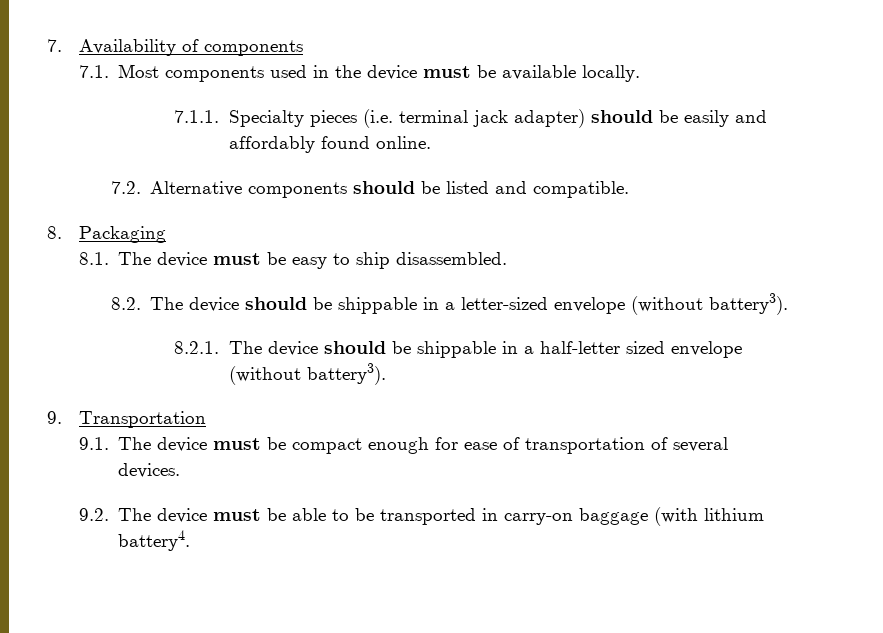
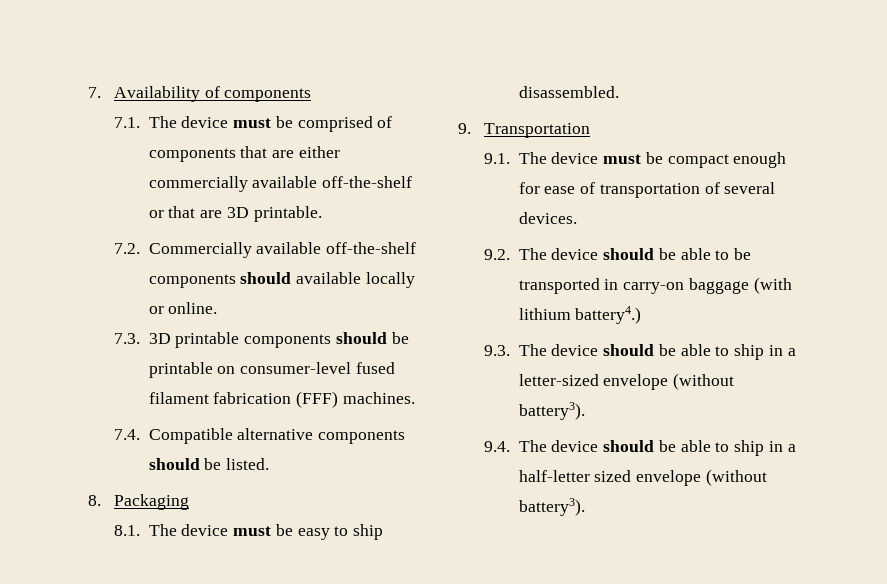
- 7.1. Most components used in the device must be available locally.
- 7.1.1. Specialty pieces (i.e. terminal jack adapter) should be easily and affordably found online.
- 7.2. Alternative components should be listed and compatible.
+ 7.1. The device must be comprised of components that are either commercially available off-the-shelf or that are 3D printable.
+ 7.2. Commercially available off-the-shelf components should available locally or online.
+ 7.3. 3D printable components should be printable on consumer-level fused filament fabrication (FFF) machines.
+ 7.4. Compatible alternative components should be listed.
- 8.2. The device should be shippable in a letter-sized envelope (without battery3).
- 8.2.1. The device should be shippable in a half-letter sized envelope (without battery3).
- 9.2. The device must be able to be transported in carry-on baggage (with lithium battery4.
+ 9.2. The device should be able to be transported in carry-on baggage (with lithium battery4.)
+ 9.3. The device should be able to ship in a letter-sized envelope (without battery3).
+ 9.4. The device should be able to ship in a half-letter sized envelope (without battery3).

